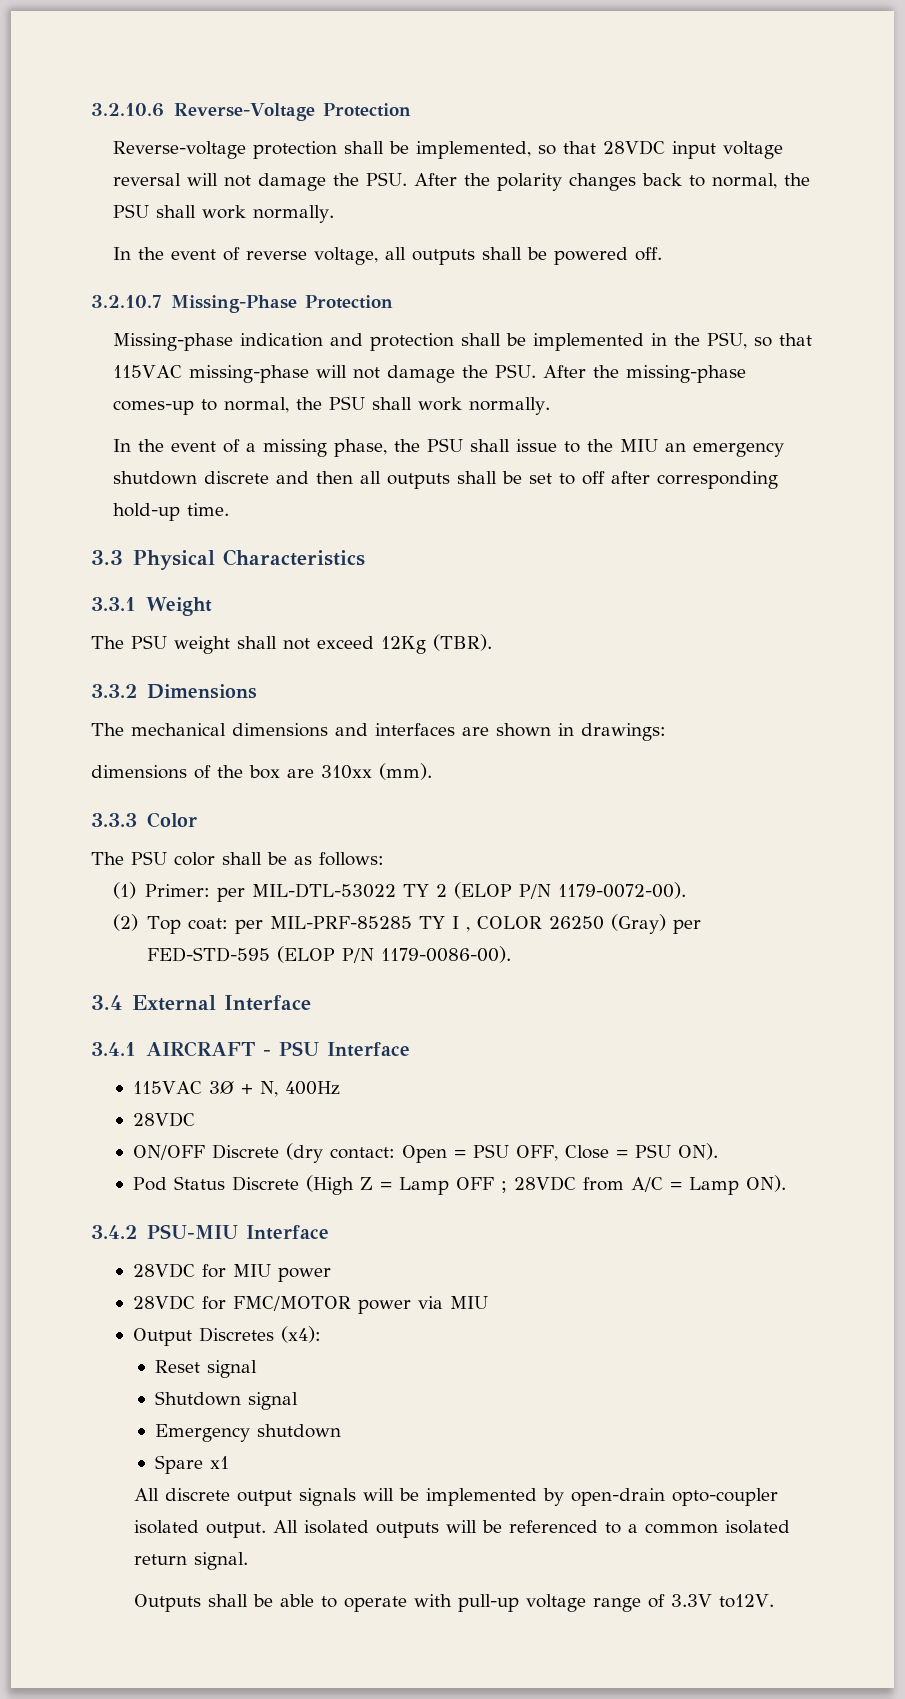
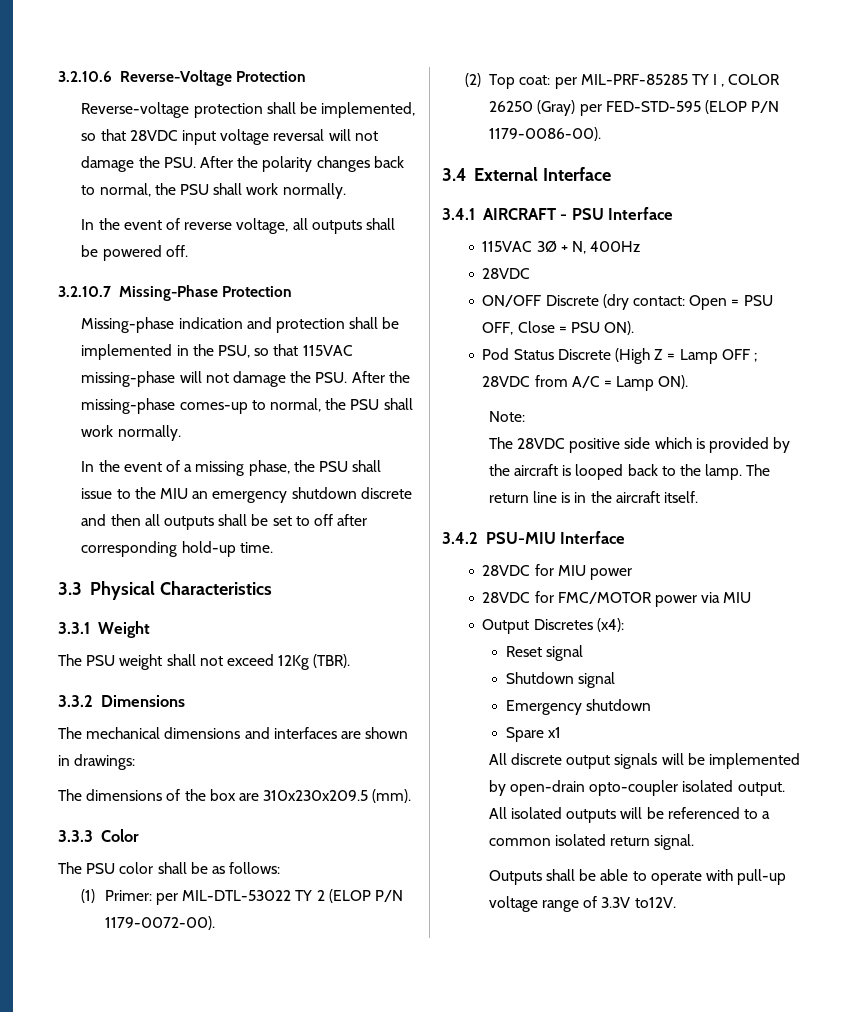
- dimensions of the box are 310xx (mm).
+ The dimensions of the box are 310x230x209.5 (mm).
+ Note:
+ The 28VDC positive side which is provided by the aircraft is looped back to the lamp. The return line is in the aircraft itself.

